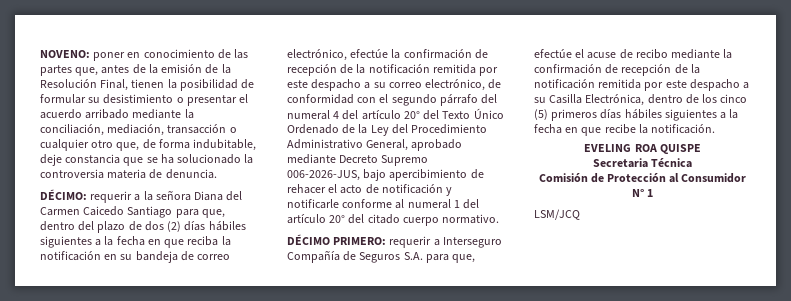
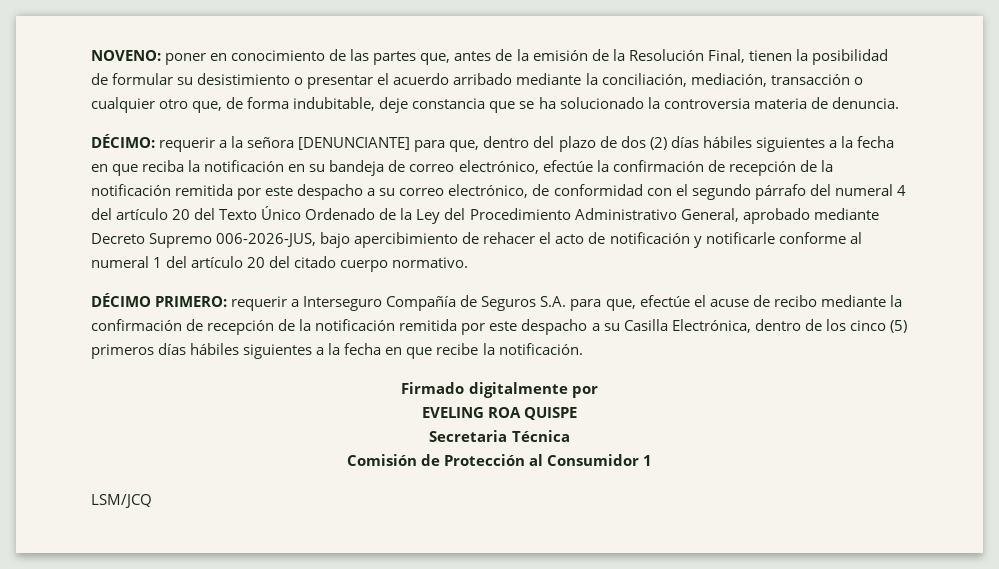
- requerir a la señora Diana del Carmen Caicedo Santiago para que, dentro del plazo de dos (2) días hábiles siguientes a la fecha en que reciba la notificación en su bandeja de correo electrónico, efectúe la confirmación de recepción de la notificación remitida por este despacho a su correo electrónico, de conformidad con el segundo párrafo del numeral 4 del artículo 20° del Texto Único Ordenado de la Ley del Procedimiento Administrativo General, aprobado mediante Decreto Supremo 006-2026-JUS, bajo apercibimiento de rehacer el acto de notificación y notificarle conforme al numeral 1 del artículo 20° del citado cuerpo normativo.
+ requerir a la señora [DENUNCIANTE] para que, dentro del plazo de dos (2) días hábiles siguientes a la fecha en que reciba la notificación en su bandeja de correo electrónico, efectúe la confirmación de recepción de la notificación remitida por este despacho a su correo electrónico, de conformidad con el segundo párrafo del numeral 4 del artículo 20 del Texto Único Ordenado de la Ley del Procedimiento Administrativo General, aprobado mediante Decreto Supremo 006-2026-JUS, bajo apercibimiento de rehacer el acto de notificación y notificarle conforme al numeral 1 del artículo 20 del citado cuerpo normativo.
+ Firmado digitalmente por
- Comisión de Protección al Consumidor N° 1
+ Comisión de Protección al Consumidor 1

